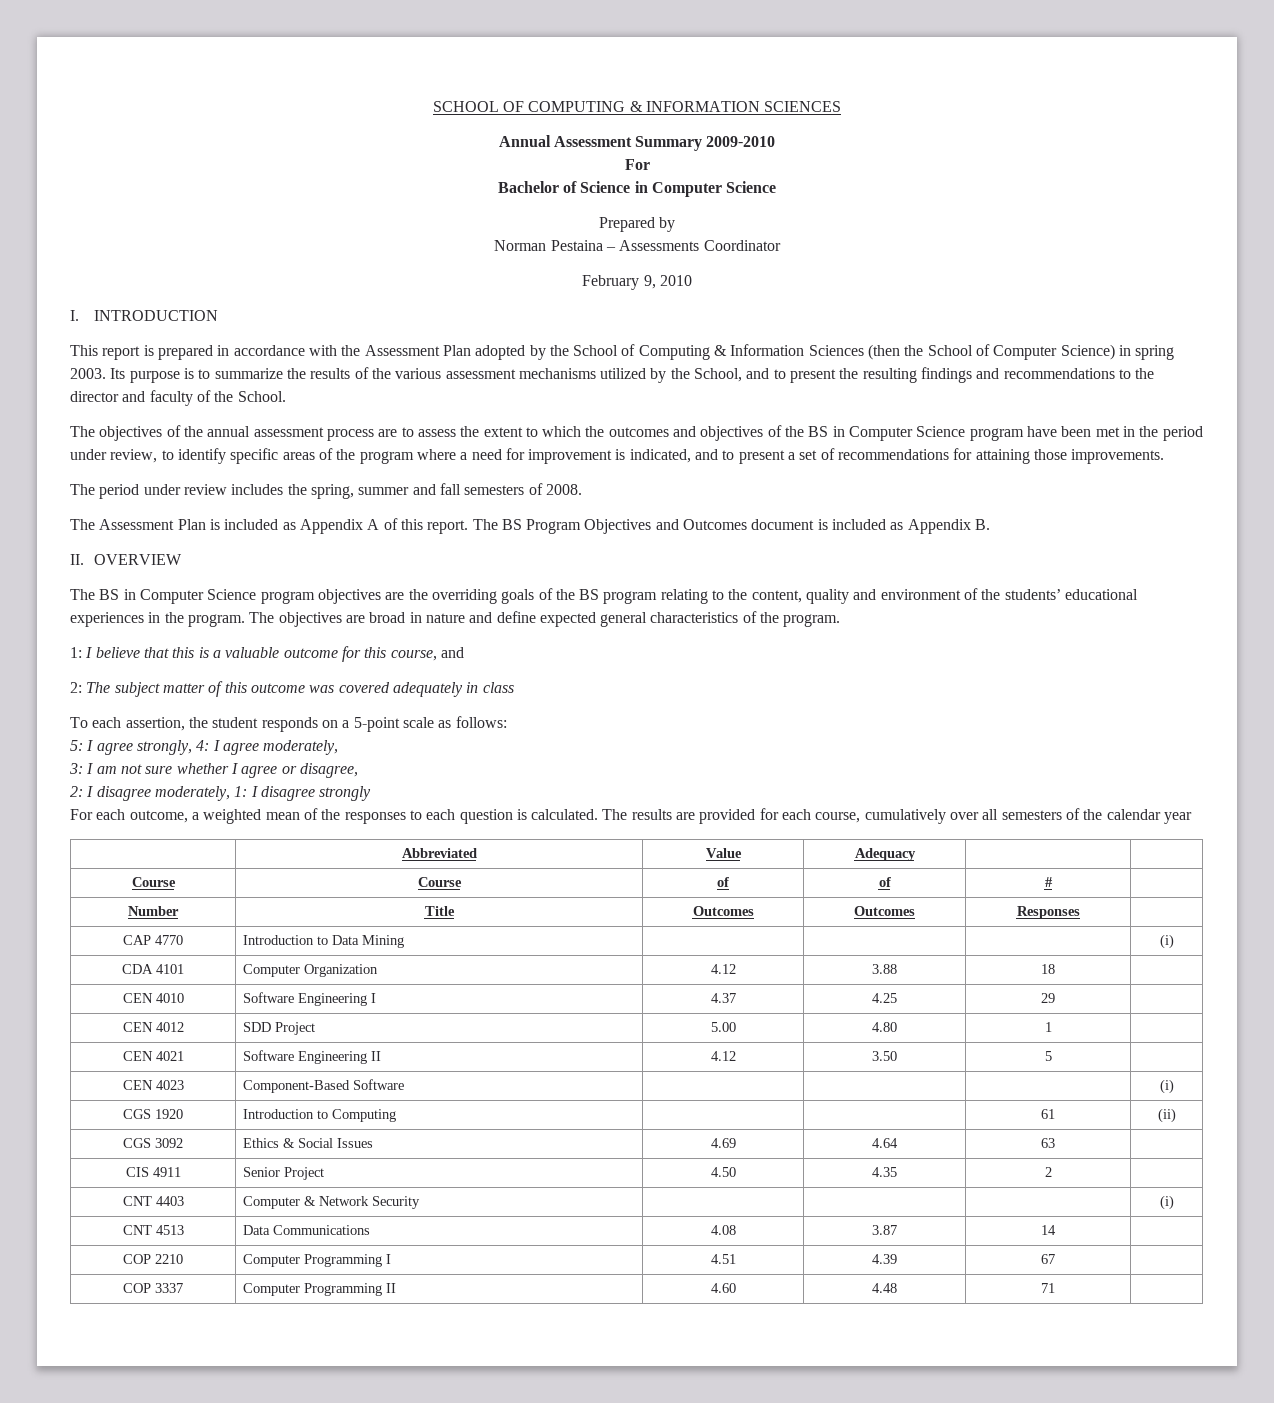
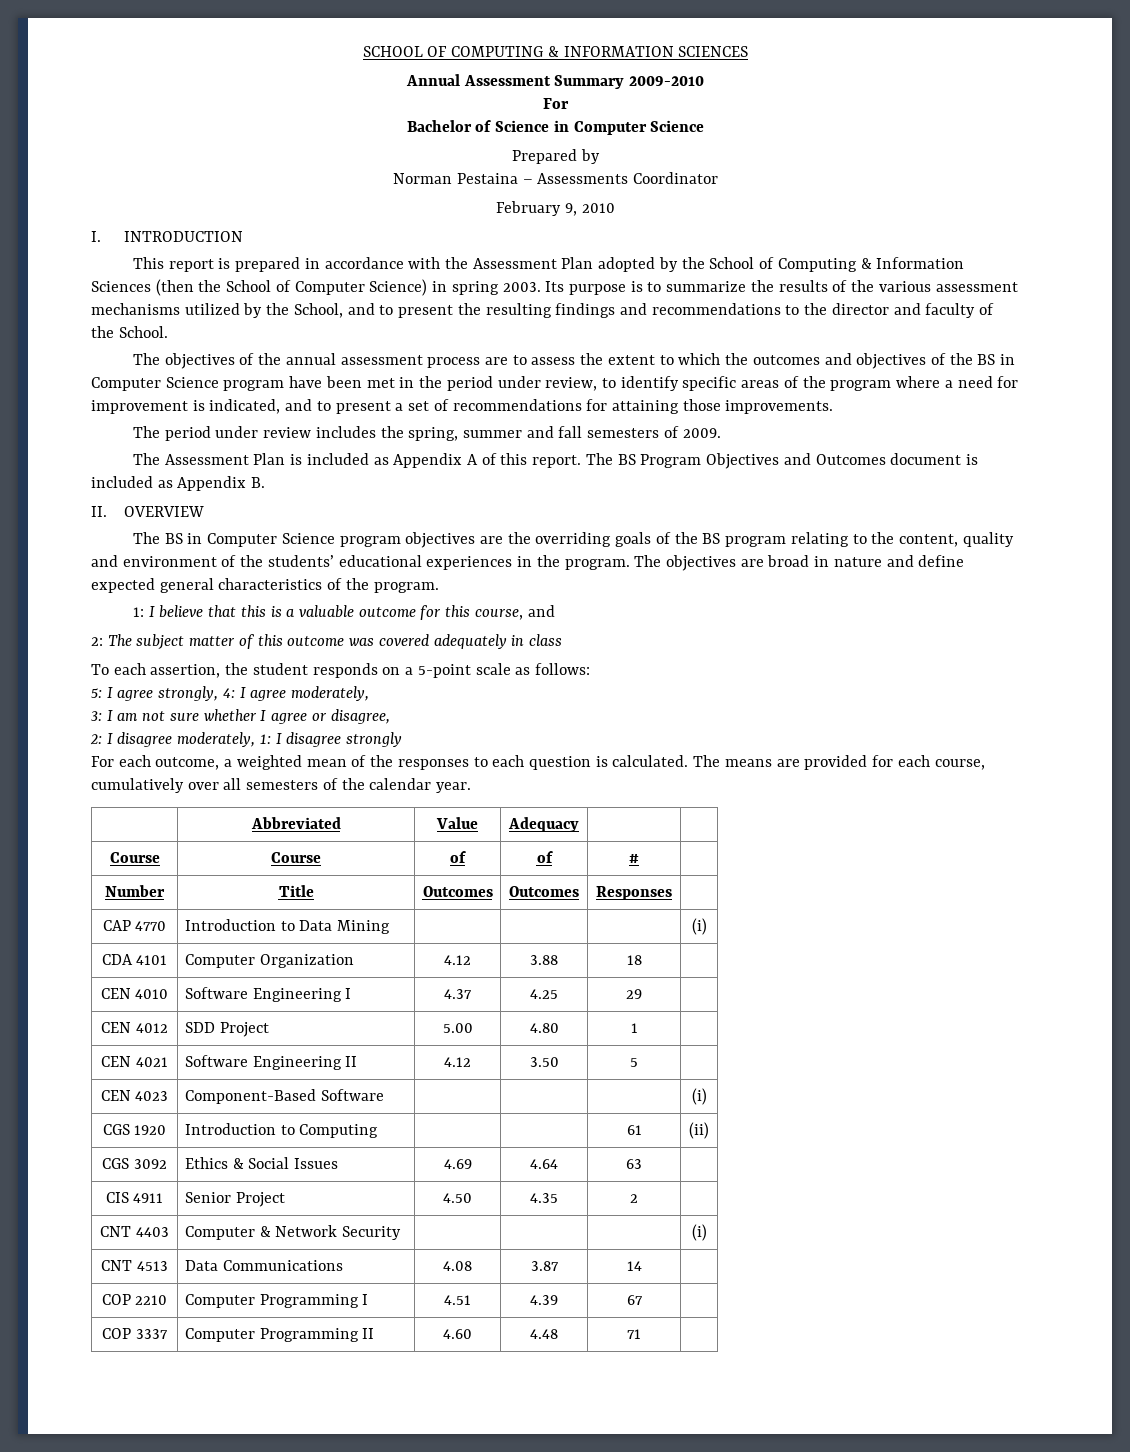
- The period under review includes the spring, summer and fall semesters of 2008.
+ The period under review includes the spring, summer and fall semesters of 2009.
- The results are provided for each course, cumulatively over all semesters of the calendar year
+ The means are provided for each course, cumulatively over all semesters of the calendar year.

